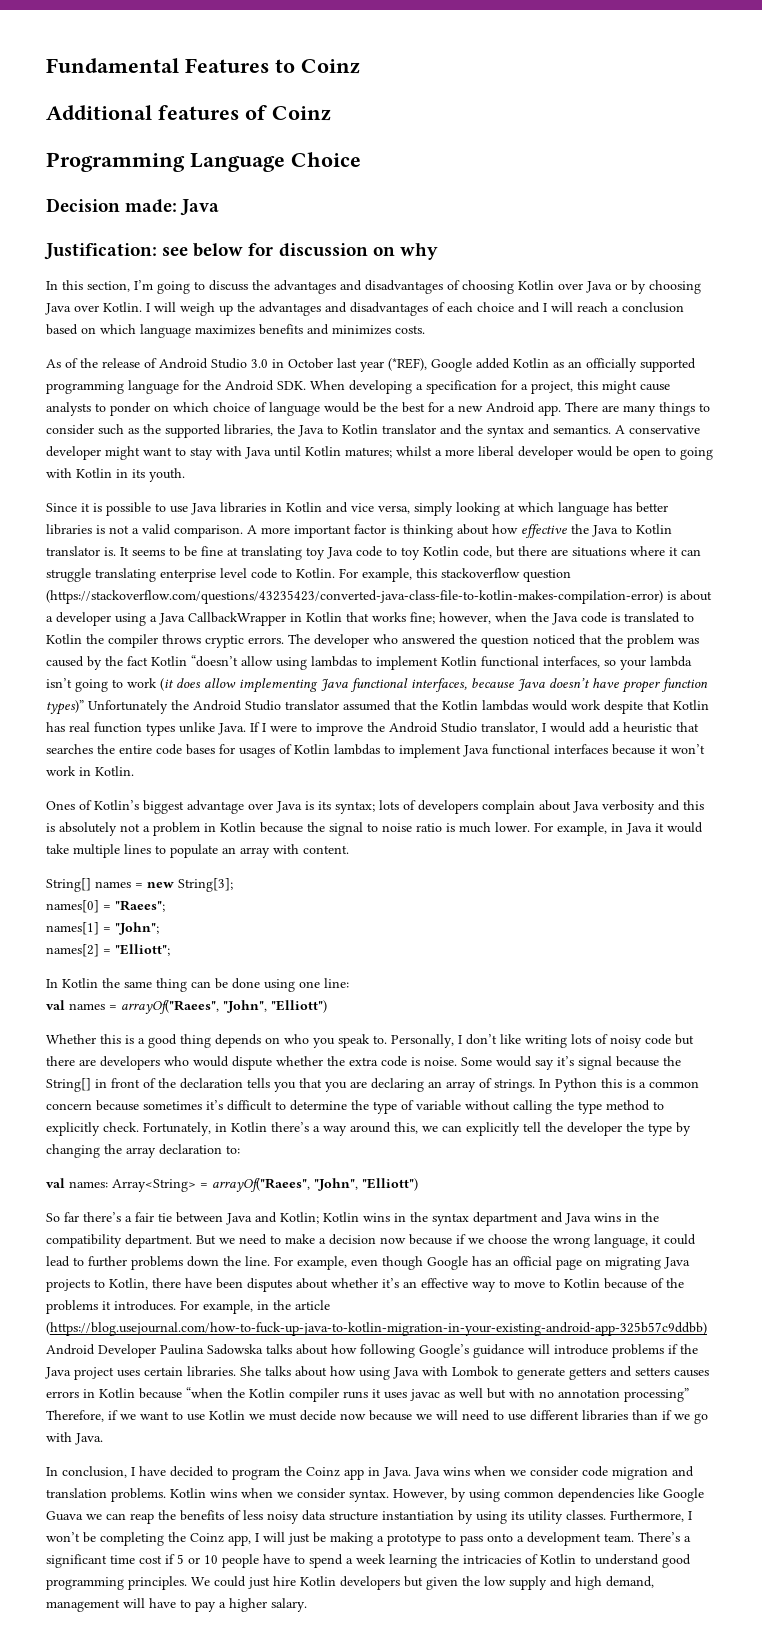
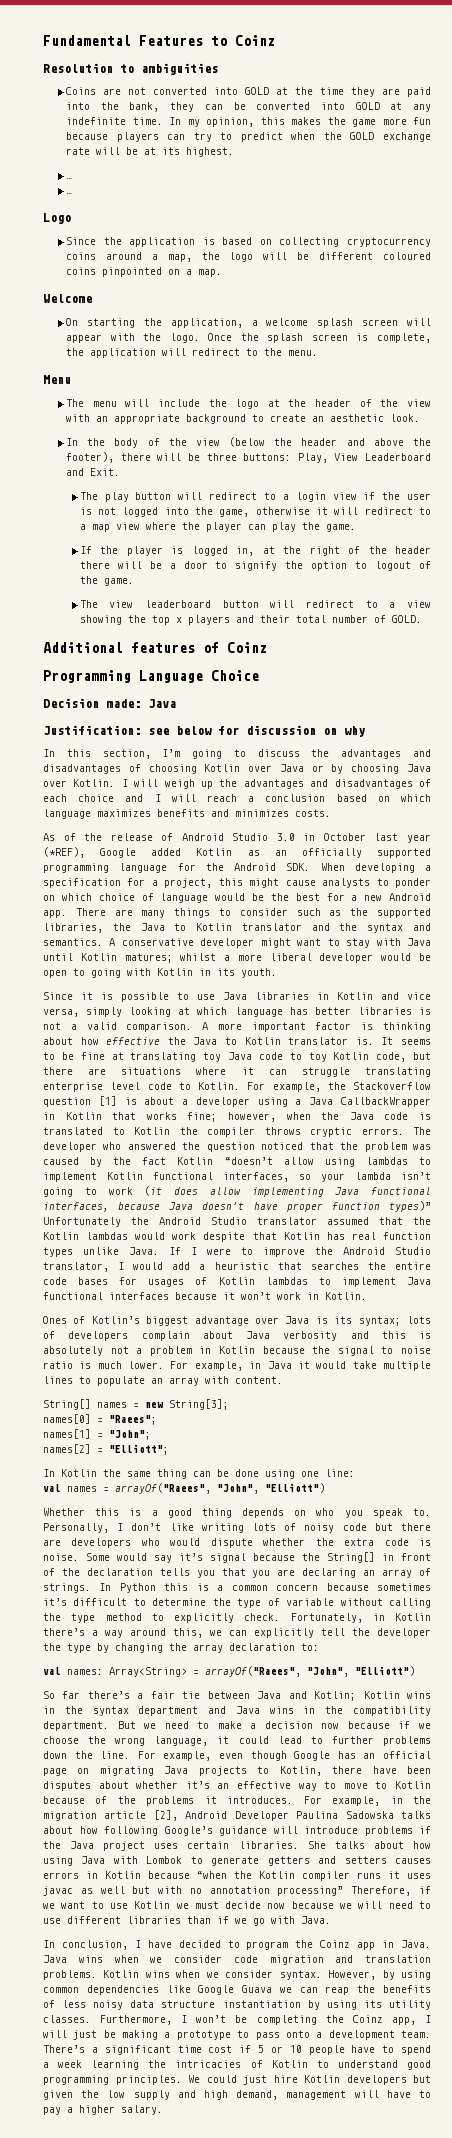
+ Resolution to ambiguities
+ Coins are not converted into GOLD at the time they are paid into the bank, they can be converted into GOLD at any indefinite time. In my opinion, this makes the game more fun because players can try to predict when the GOLD exchange rate will be at its highest.
+ …
+ …
+ Logo
+ Since the application is based on collecting cryptocurrency coins around a map, the logo will be different coloured coins pinpointed on a map.
+ Welcome
+ On starting the application, a welcome splash screen will appear with the logo. Once the splash screen is complete, the application will redirect to the menu.
+ Menu
+ The menu will include the logo at the header of the view with an appropriate background to create an aesthetic look.
+ In the body of the view (below the header and above the footer), there will be three buttons: Play, View Leaderboard and Exit.
+ The play button will redirect to a login view if the user is not logged into the game, otherwise it will redirect to a map view where the player can play the game.
+ If the player is logged in, at the right of the header there will be a door to signify the option to logout of the game.
+ The view leaderboard button will redirect to a view showing the top x players and their total number of GOLD.
- For example, this stackoverflow question (https://stackoverflow.com/questions/43235423/converted-java-class-file-to-kotlin-makes-compilation-error) is about a developer using a Java CallbackWrapper in Kotlin that works fine; however, when the Java code is translated to Kotlin the compiler throws cryptic errors.
+ For example, the Stackoverflow question [1] is about a developer using a Java CallbackWrapper in Kotlin that works fine; however, when the Java code is translated to Kotlin the compiler throws cryptic errors.
- For example, in the article (https://blog.usejournal.com/how-to-fuck-up-java-to-kotlin-migration-in-your-existing-android-app-325b57c9ddbb) Android Developer Paulina Sadowska talks about how following Google’s guidance will introduce problems if the Java project uses certain libraries.
+ For example, in the migration article [2], Android Developer Paulina Sadowska talks about how following Google’s guidance will introduce problems if the Java project uses certain libraries.

